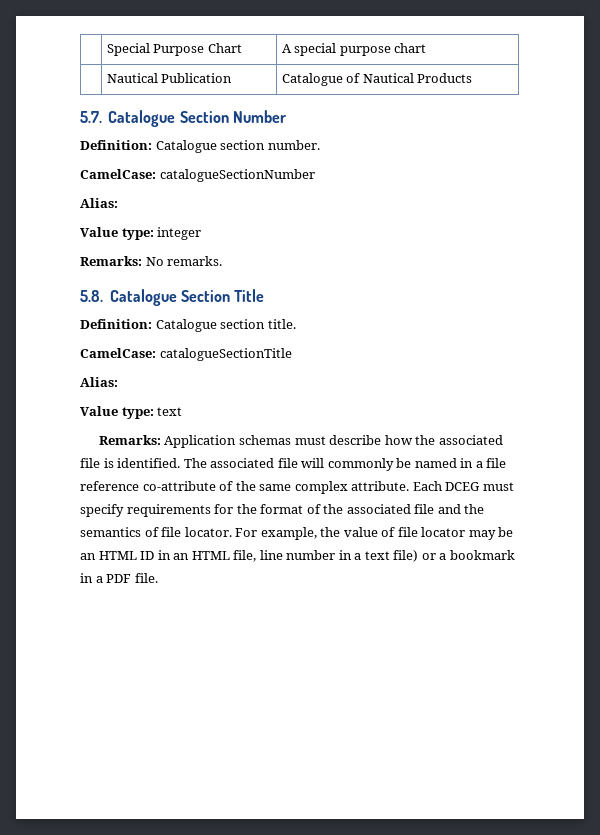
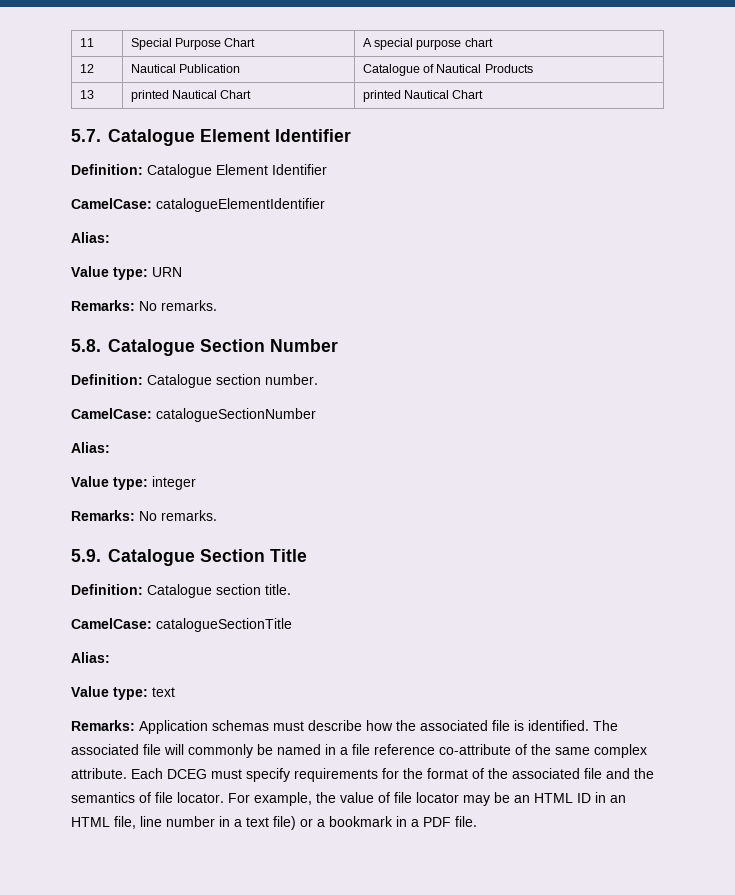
- | Special Purpose Chart | A special purpose chart
+ 11 | Special Purpose Chart | A special purpose chart
- | Nautical Publication | Catalogue of Nautical Products
+ 12 | Nautical Publication | Catalogue of Nautical Products
- 5.7. Catalogue Section Number
+ 13 | printed Nautical Chart | printed Nautical Chart
+ 5.7. Catalogue Element Identifier
+ Definition: Catalogue Element Identifier
+ CamelCase: catalogueElementIdentifier
+ Alias:
+ Value type: URN
+ Remarks: No remarks.
+ 5.8. Catalogue Section Number
- 5.8. Catalogue Section Title
+ 5.9. Catalogue Section Title

